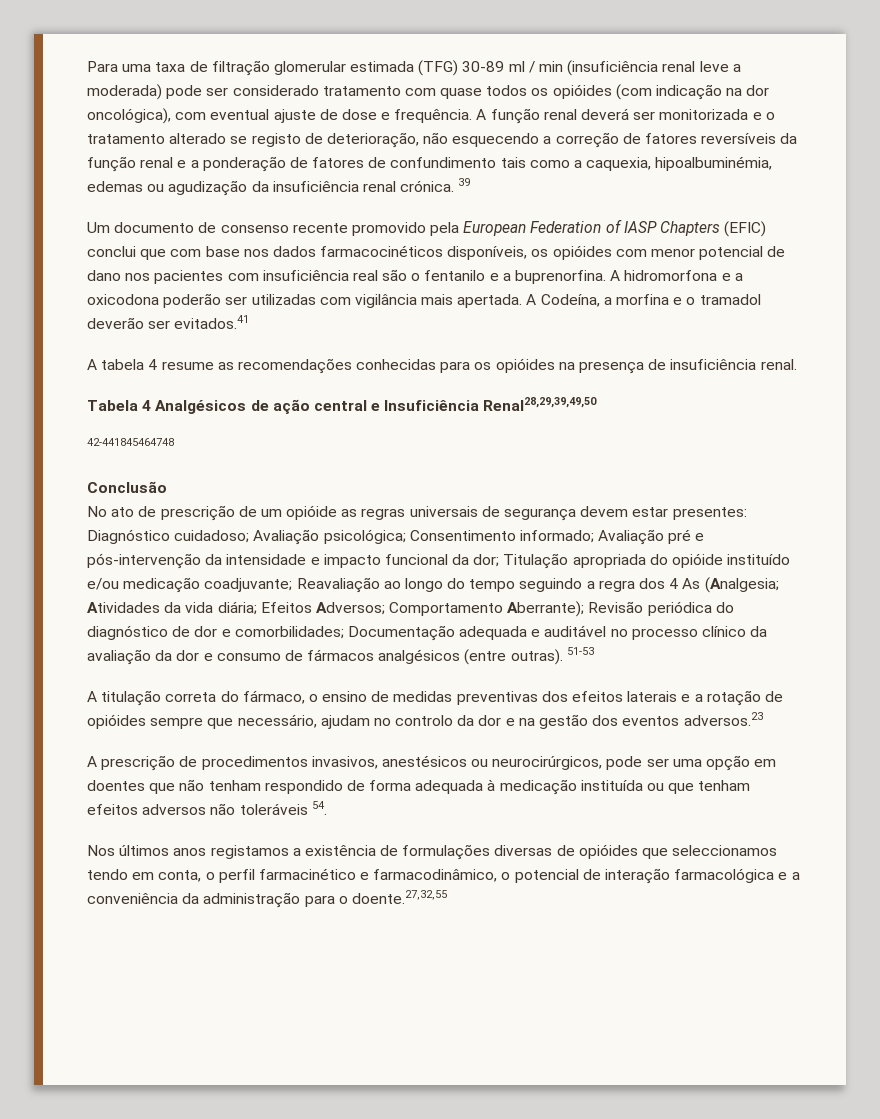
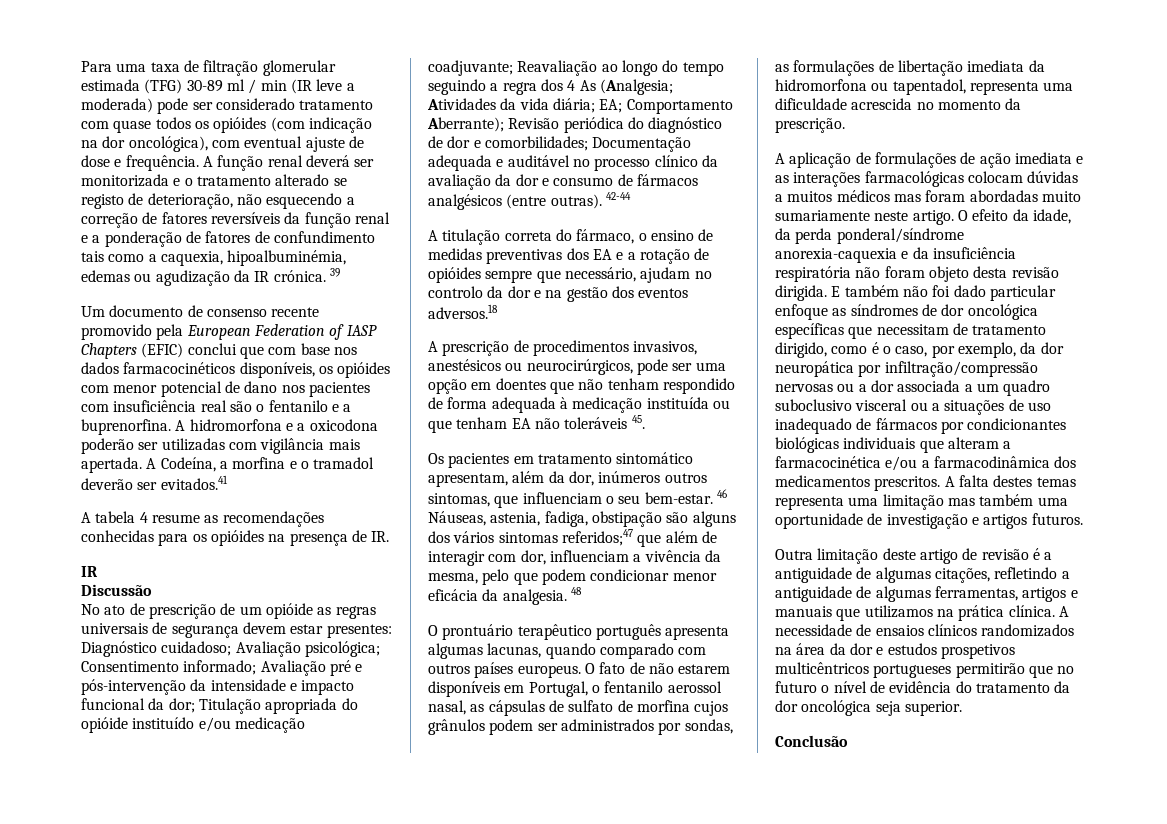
- Para uma taxa de filtração glomerular estimada (TFG) 30-89 ml / min (insuficiência renal leve a moderada) pode ser considerado tratamento com quase todos os opióides (com indicação na dor oncológica), com eventual ajuste de dose e frequência.
+ Para uma taxa de filtração glomerular estimada (TFG) 30-89 ml / min (IR leve a moderada) pode ser considerado tratamento com quase todos os opióides (com indicação na dor oncológica), com eventual ajuste de dose e frequência.
- A função renal deverá ser monitorizada e o tratamento alterado se registo de deterioração, não esquecendo a correção de fatores reversíveis da função renal e a ponderação de fatores de confundimento tais como a caquexia, hipoalbuminémia, edemas ou agudização da insuficiência renal crónica.
+ A função renal deverá ser monitorizada e o tratamento alterado se registo de deterioração, não esquecendo a correção de fatores reversíveis da função renal e a ponderação de fatores de confundimento tais como a caquexia, hipoalbuminémia, edemas ou agudização da IR crónica.
- A tabela 4 resume as recomendações conhecidas para os opióides na presença de insuficiência renal.
- Tabela 4 Analgésicos de ação central e Insuficiência Renal28,29,39,49,50
- 42-441845464748
- Conclusão
+ A tabela 4 resume as recomendações conhecidas para os opióides na presença de IR.
+ IR
+ Discussão
- Efeitos Adversos;
+ EA;
- 51-53
+ 42-44
- A titulação correta do fármaco, o ensino de medidas preventivas dos efeitos laterais e a rotação de opióides sempre que necessário, ajudam no controlo da dor e na gestão dos eventos adversos.23
+ A titulação correta do fármaco, o ensino de medidas preventivas dos EA e a rotação de opióides sempre que necessário, ajudam no controlo da dor e na gestão dos eventos adversos.18
- A prescrição de procedimentos invasivos, anestésicos ou neurocirúrgicos, pode ser uma opção em doentes que não tenham respondido de forma adequada à medicação instituída ou que tenham efeitos adversos não toleráveis 54.
- Nos últimos anos registamos a existência de formulações diversas de opióides que seleccionamos tendo em conta, o perfil farmacinético e farmacodinâmico, o potencial de interação farmacológica e a conveniência da administração para o doente.27,32,55
+ A prescrição de procedimentos invasivos, anestésicos ou neurocirúrgicos, pode ser uma opção em doentes que não tenham respondido de forma adequada à medicação instituída ou que tenham EA não toleráveis 45.
+ Os pacientes em tratamento sintomático apresentam, além da dor, inúmeros outros sintomas, que influenciam o seu bem-estar. 46 Náuseas, astenia, fadiga, obstipação são alguns dos vários sintomas referidos;47 que além de interagir com dor, influenciam a vivência da mesma, pelo que podem condicionar menor eficácia da analgesia. 48
+ O prontuário terapêutico português apresenta algumas lacunas, quando comparado com outros países europeus. O fato de não estarem disponíveis em Portugal, o fentanilo aerossol nasal, as cápsulas de sulfato de morfina cujos grânulos podem ser administrados por sondas, as formulações de libertação imediata da hidromorfona ou tapentadol, representa uma dificuldade acrescida no momento da prescrição.
+ A aplicação de formulações de ação imediata e as interações farmacológicas colocam dúvidas a muitos médicos mas foram abordadas muito sumariamente neste artigo. O efeito da idade, da perda ponderal/síndrome anorexia-caquexia e da insuficiência respiratória não foram objeto desta revisão dirigida. E também não foi dado particular enfoque as síndromes de dor oncológica específicas que necessitam de tratamento dirigido, como é o caso, por exemplo, da dor neuropática por infiltração/compressão nervosas ou a dor associada a um quadro suboclusivo visceral ou a situações de uso inadequado de fármacos por condicionantes biológicas individuais que alteram a farmacocinética e/ou a farmacodinâmica dos medicamentos prescritos. A falta destes temas representa uma limitação mas também uma oportunidade de investigação e artigos futuros.
+ Outra limitação deste artigo de revisão é a antiguidade de algumas citações, refletindo a antiguidade de algumas ferramentas, artigos e manuais que utilizamos na prática clínica. A necessidade de ensaios clínicos randomizados na área da dor e estudos prospetivos multicêntricos portugueses permitirão que no futuro o nível de evidência do tratamento da dor oncológica seja superior.
+ Conclusão

